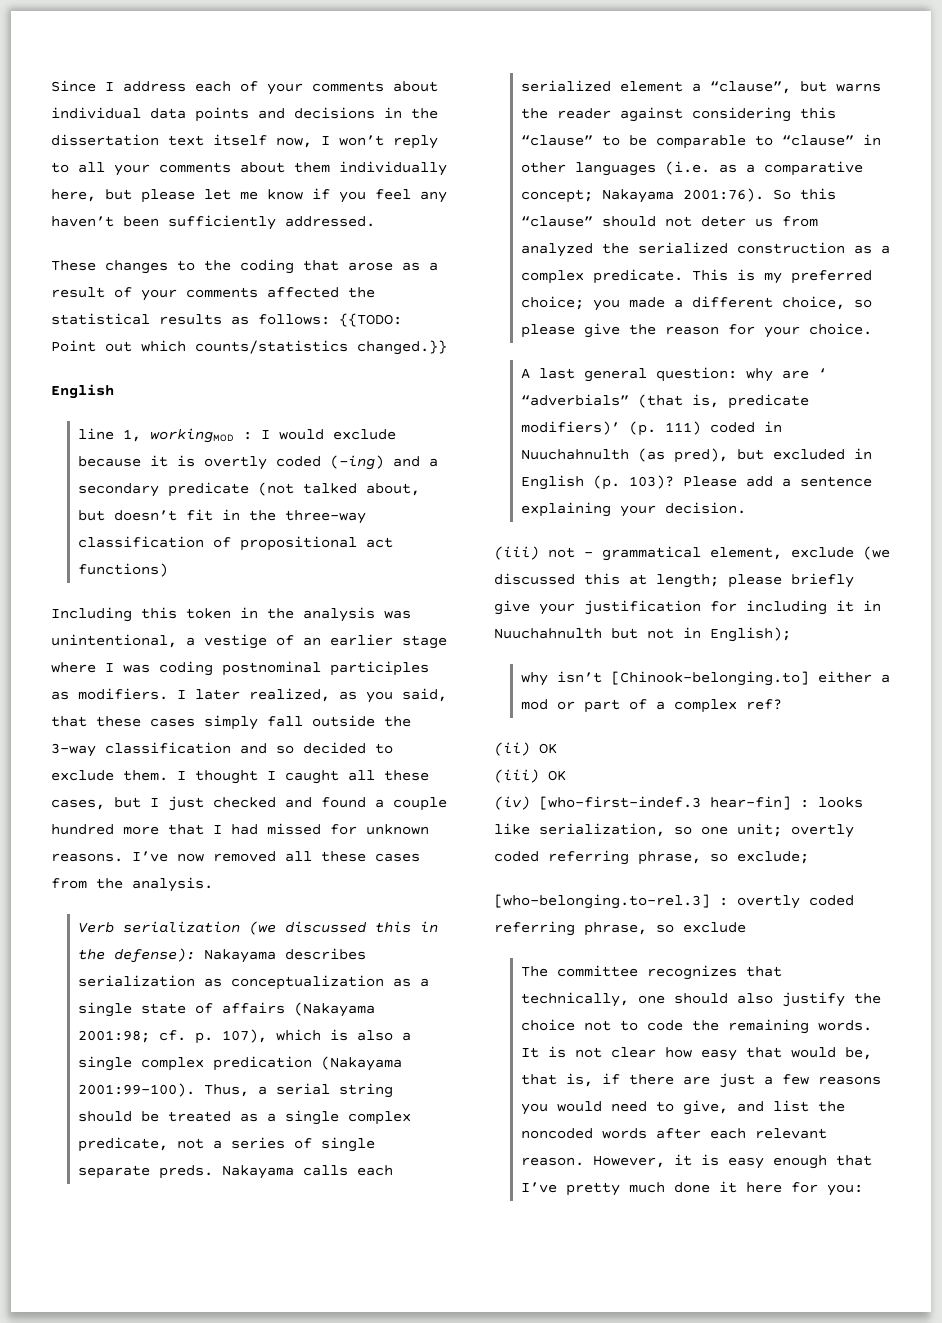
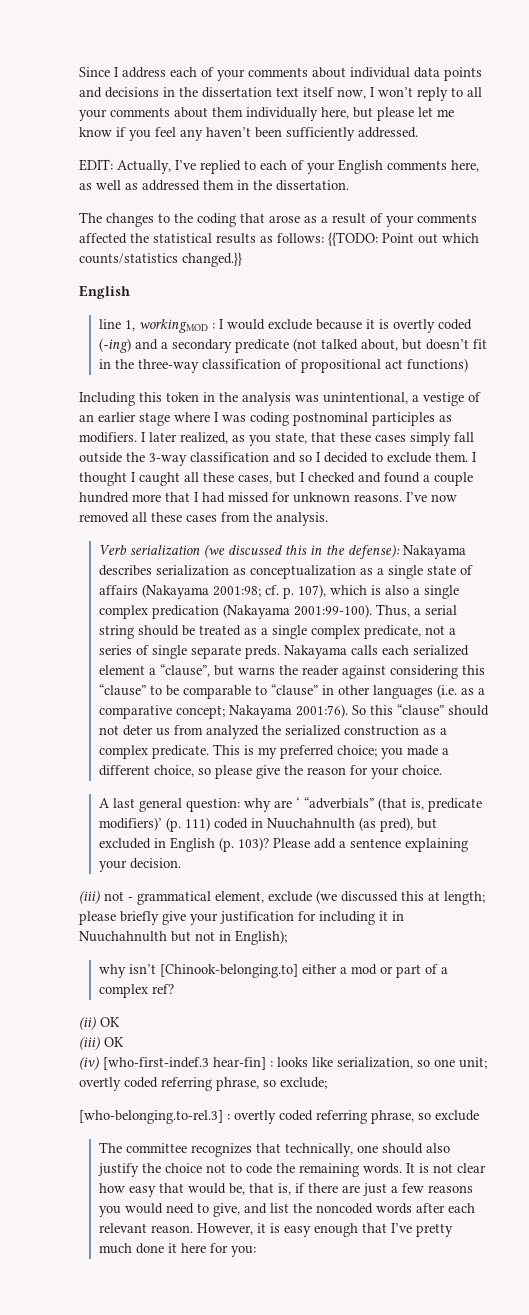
- These changes to the coding that arose as a result of your comments affected the statistical results as follows: {{TODO: Point out which counts/statistics changed.}}
+ EDIT: Actually, I’ve replied to each of your English comments here, as well as addressed them in the dissertation.
+ The changes to the coding that arose as a result of your comments affected the statistical results as follows: {{TODO: Point out which counts/statistics changed.}}
- I later realized, as you said, that these cases simply fall outside the 3-way classification and so decided to exclude them.
+ I later realized, as you state, that these cases simply fall outside the 3-way classification and so I decided to exclude them.
- I thought I caught all these cases, but I just checked and found a couple hundred more that I had missed for unknown reasons.
+ I thought I caught all these cases, but I checked and found a couple hundred more that I had missed for unknown reasons.

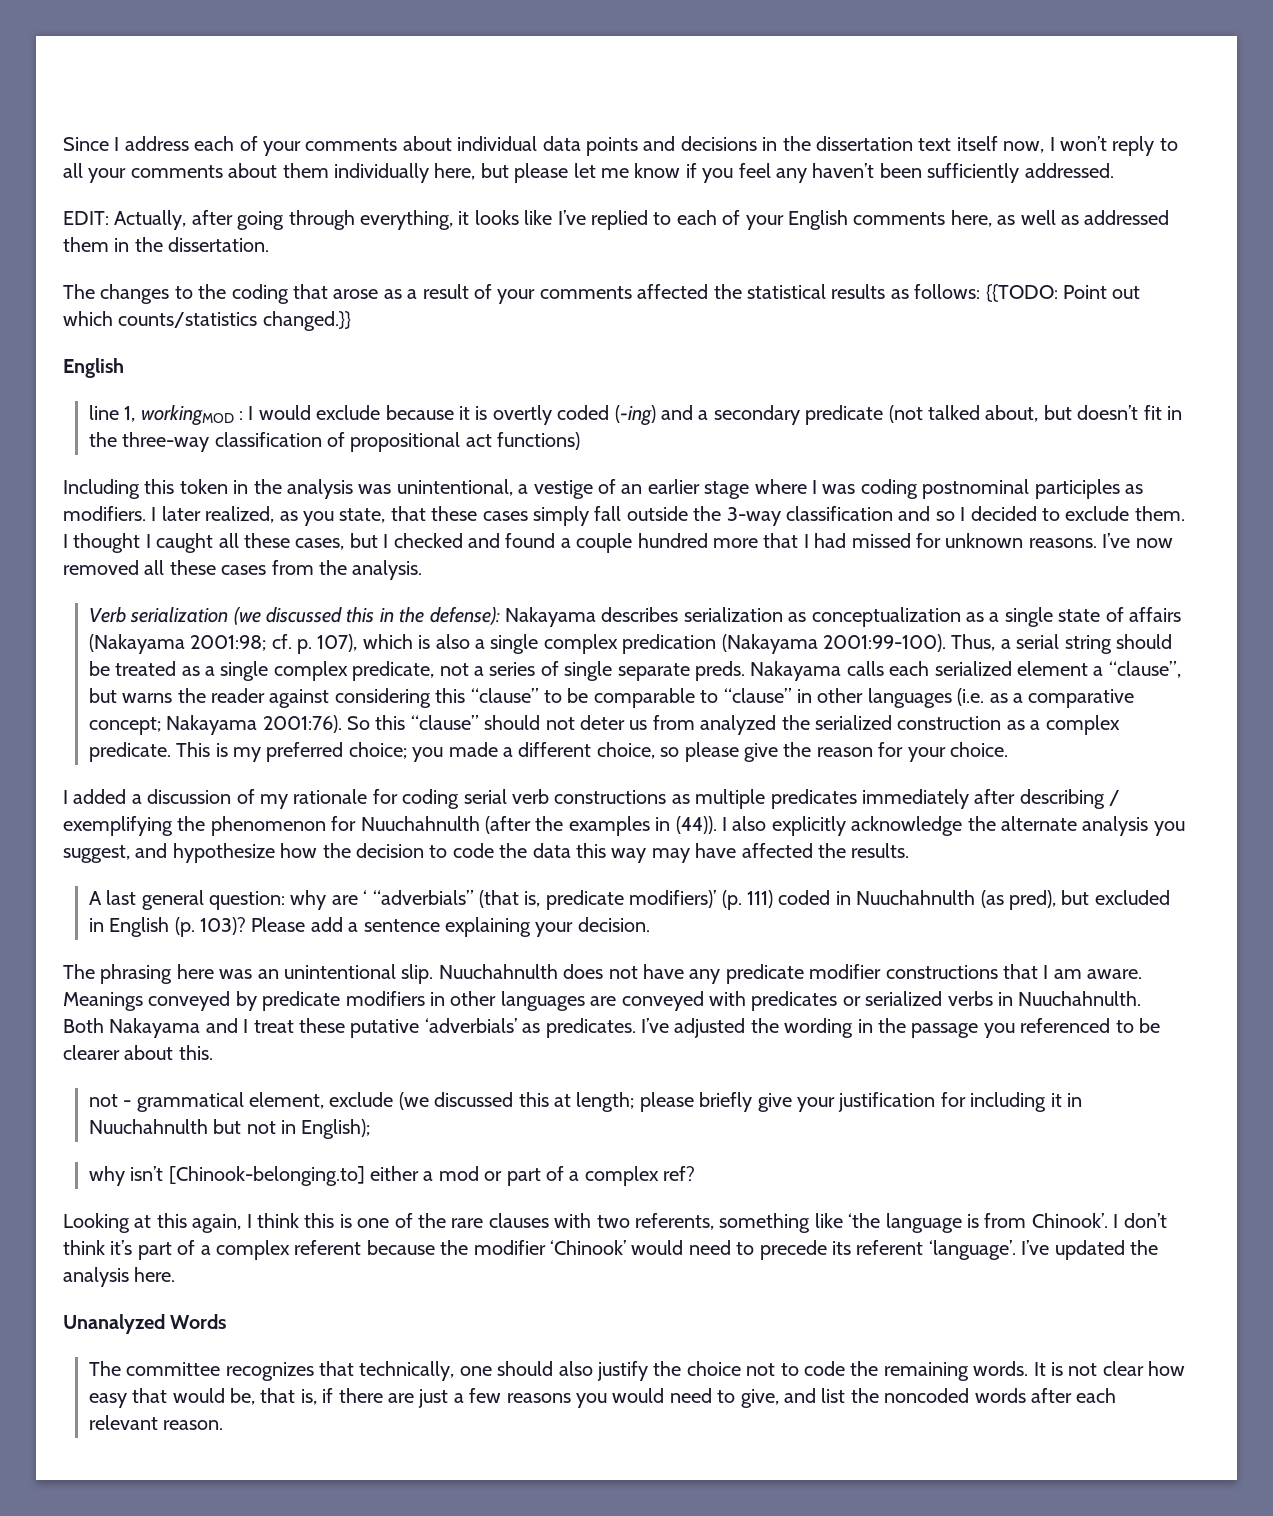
- EDIT: Actually, I’ve replied to each of your English comments here, as well as addressed them in the dissertation.
+ EDIT: Actually, after going through everything, it looks like I’ve replied to each of your English comments here, as well as addressed them in the dissertation.
+ I added a discussion of my rationale for coding serial verb constructions as multiple predicates immediately after describing / exemplifying the phenomenon for Nuuchahnulth (after the examples in (44)). I also explicitly acknowledge the alternate analysis you suggest, and hypothesize how the decision to code the data this way may have affected the results.
- (iii) not - grammatical element, exclude (we discussed this at length; please briefly give your justification for including it in Nuuchahnulth but not in English);
+ The phrasing here was an unintentional slip. Nuuchahnulth does not have any predicate modifier constructions that I am aware. Meanings conveyed by predicate modifiers in other languages are conveyed with predicates or serialized verbs in Nuuchahnulth. Both Nakayama and I treat these putative ‘adverbials’ as predicates. I’ve adjusted the wording in the passage you referenced to be clearer about this.
+ not - grammatical element, exclude (we discussed this at length; please briefly give your justification for including it in Nuuchahnulth but not in English);
- (ii) OK
- (iii) OK
- (iv) [who-first-indef.3 hear-fin] : looks like serialization, so one unit; overtly coded referring phrase, so exclude;
- [who-belonging.to-rel.3] : overtly coded referring phrase, so exclude
+ Looking at this again, I think this is one of the rare clauses with two referents, something like ‘the language is from Chinook’. I don’t think it’s part of a complex referent because the modifier ‘Chinook’ would need to precede its referent ‘language’. I’ve updated the analysis here.
+ Unanalyzed Words
- However, it is easy enough that I’ve pretty much done it here for you:

